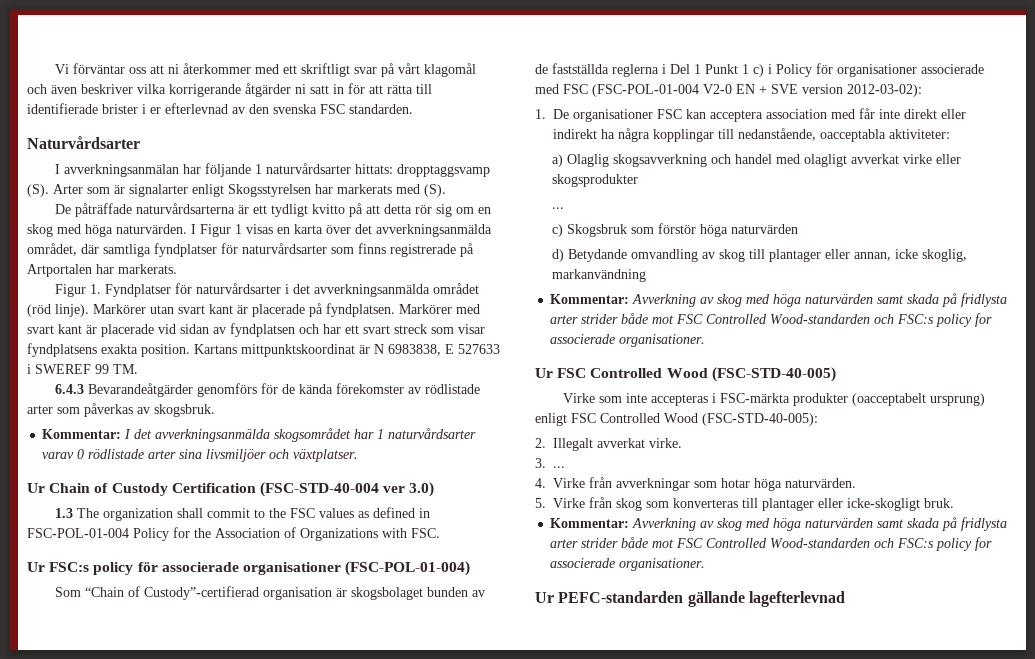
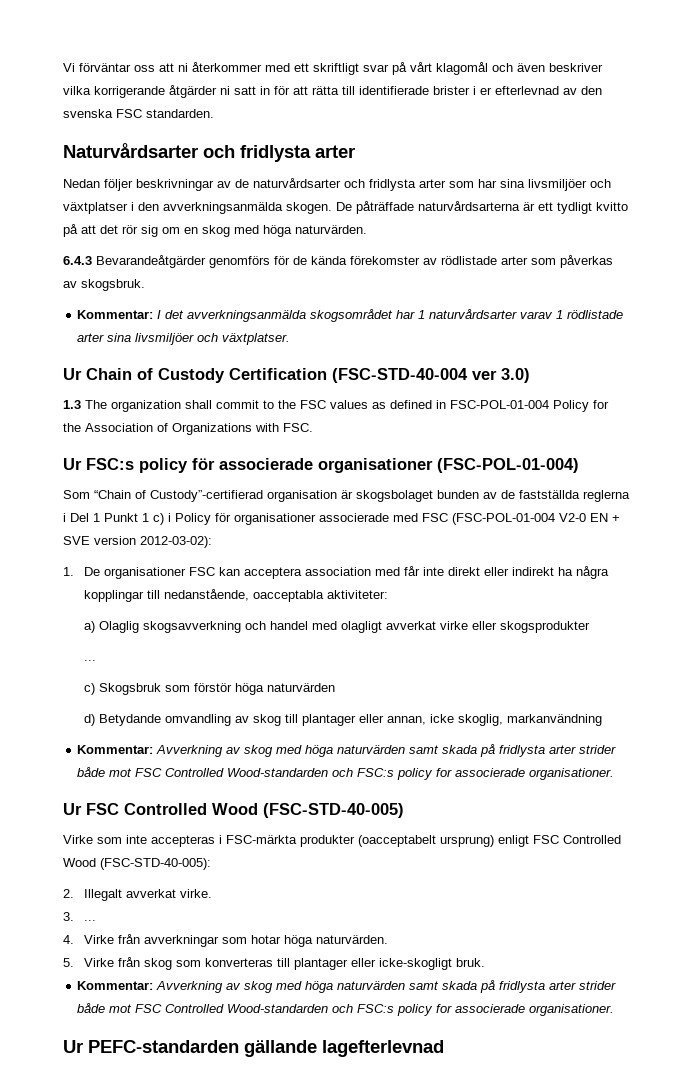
- Naturvårdsarter
- I avverkningsanmälan har följande 1 naturvårdsarter hittats: dropptaggsvamp (S). Arter som är signalarter enligt Skogsstyrelsen har markerats med (S).
- De påträffade naturvårdsarterna är ett tydligt kvitto på att detta rör sig om en skog med höga naturvärden. I Figur 1 visas en karta över det avverkningsanmälda området, där samtliga fyndplatser för naturvårdsarter som finns registrerade på Artportalen har markerats.
- Figur 1. Fyndplatser för naturvårdsarter i det avverkningsanmälda området (röd linje). Markörer utan svart kant är placerade på fyndplatsen. Markörer med svart kant är placerade vid sidan av fyndplatsen och har ett svart streck som visar fyndplatsens exakta position. Kartans mittpunktskoordinat är N 6983838, E 527633 i SWEREF 99 TM.
+ Naturvårdsarter och fridlysta arter
+ Nedan följer beskrivningar av de naturvårdsarter och fridlysta arter som har sina livsmiljöer och växtplatser i den avverkningsanmälda skogen. De påträffade naturvårdsarterna är ett tydligt kvitto på att det rör sig om en skog med höga naturvärden.
- Kommentar: I det avverkningsanmälda skogsområdet har 1 naturvårdsarter varav 0 rödlistade arter sina livsmiljöer och växtplatser.
+ Kommentar: I det avverkningsanmälda skogsområdet har 1 naturvårdsarter varav 1 rödlistade arter sina livsmiljöer och växtplatser.

